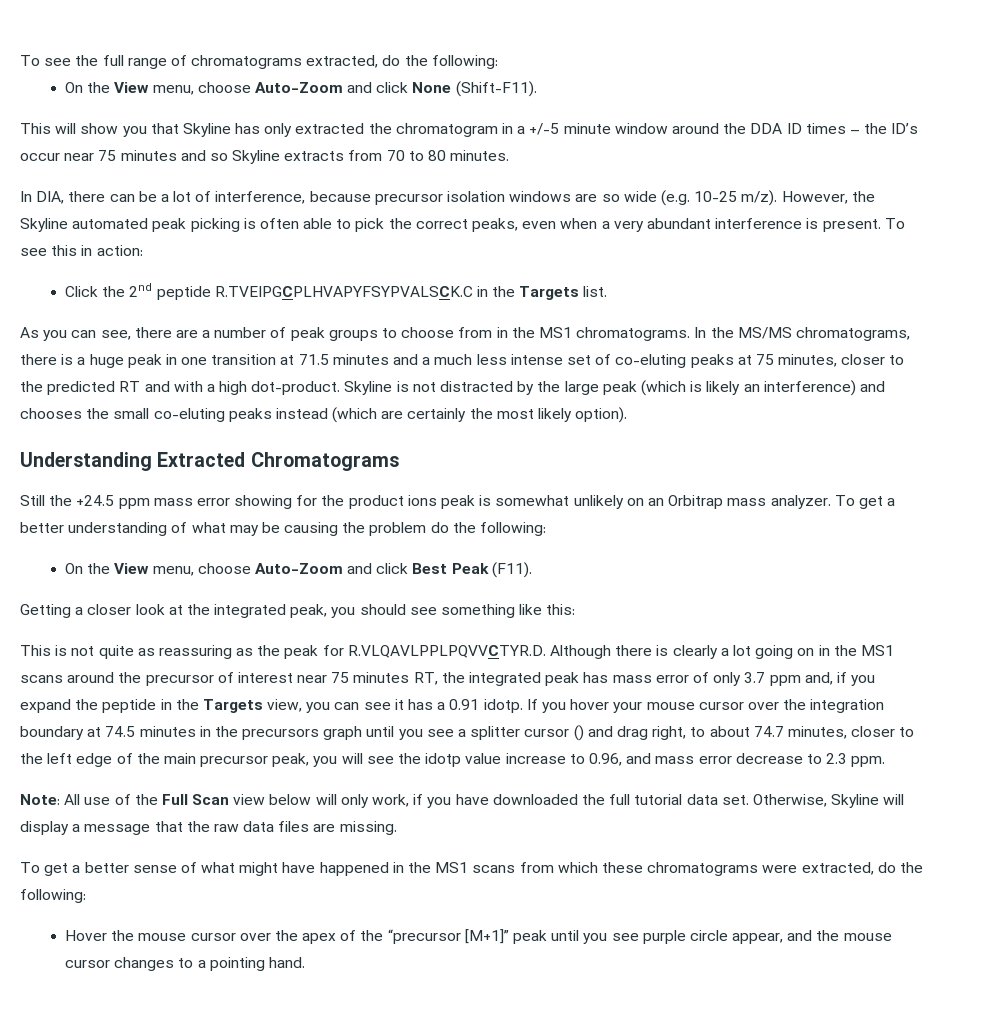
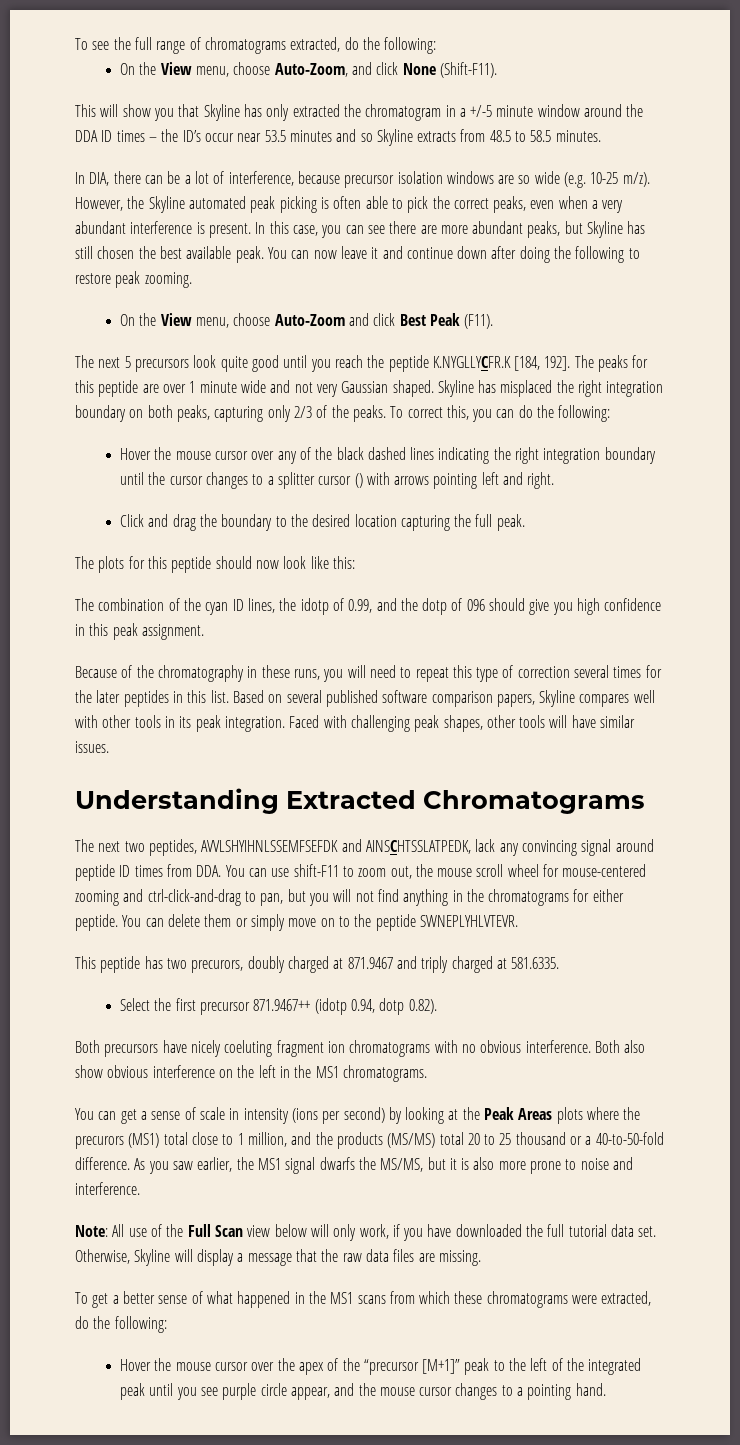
- On the View menu, choose Auto-Zoom and click None (Shift-F11).
+ On the View menu, choose Auto-Zoom, and click None (Shift-F11).
- This will show you that Skyline has only extracted the chromatogram in a +/-5 minute window around the DDA ID times – the ID’s occur near 75 minutes and so Skyline extracts from 70 to 80 minutes.
+ This will show you that Skyline has only extracted the chromatogram in a +/-5 minute window around the DDA ID times – the ID’s occur near 53.5 minutes and so Skyline extracts from 48.5 to 58.5 minutes.
- To see this in action:
- Click the 2nd peptide R.TVEIPGCPLHVAPYFSYPVALSCK.C in the Targets list.
- As you can see, there are a number of peak groups to choose from in the MS1 chromatograms. In the MS/MS chromatograms, there is a huge peak in one transition at 71.5 minutes and a much less intense set of co-eluting peaks at 75 minutes, closer to the predicted RT and with a high dot-product. Skyline is not distracted by the large peak (which is likely an interference) and chooses the small co-eluting peaks instead (which are certainly the most likely option).
- Understanding Extracted Chromatograms
- Still the +24.5 ppm mass error showing for the product ions peak is somewhat unlikely on an Orbitrap mass analyzer. To get a better understanding of what may be causing the problem do the following:
+ In this case, you can see there are more abundant peaks, but Skyline has still chosen the best available peak. You can now leave it and continue down after doing the following to restore peak zooming.
- Getting a closer look at the integrated peak, you should see something like this:
- This is not quite as reassuring as the peak for R.VLQAVLPPLPQVVCTYR.D. Although there is clearly a lot going on in the MS1 scans around the precursor of interest near 75 minutes RT, the integrated peak has mass error of only 3.7 ppm and, if you expand the peptide in the Targets view, you can see it has a 0.91 idotp. If you hover your mouse cursor over the integration boundary at 74.5 minutes in the precursors graph until you see a splitter cursor () and drag right, to about 74.7 minutes, closer to the left edge of the main precursor peak, you will see the idotp value increase to 0.96, and mass error decrease to 2.3 ppm.
+ The next 5 precursors look quite good until you reach the peptide K.NYGLLYCFR.K [184, 192]. The peaks for this peptide are over 1 minute wide and not very Gaussian shaped. Skyline has misplaced the right integration boundary on both peaks, capturing only 2/3 of the peaks. To correct this, you can do the following:
+ Hover the mouse cursor over any of the black dashed lines indicating the right integration boundary until the cursor changes to a splitter cursor () with arrows pointing left and right.
+ Click and drag the boundary to the desired location capturing the full peak.
+ The plots for this peptide should now look like this:
+ The combination of the cyan ID lines, the idotp of 0.99, and the dotp of 096 should give you high confidence in this peak assignment.
+ Because of the chromatography in these runs, you will need to repeat this type of correction several times for the later peptides in this list. Based on several published software comparison papers, Skyline compares well with other tools in its peak integration. Faced with challenging peak shapes, other tools will have similar issues.
+ Understanding Extracted Chromatograms
+ The next two peptides, AVVLSHYIHNLSSEMFSEFDK and AINSCHTSSLATPEDK, lack any convincing signal around peptide ID times from DDA. You can use shift-F11 to zoom out, the mouse scroll wheel for mouse-centered zooming and ctrl-click-and-drag to pan, but you will not find anything in the chromatograms for either peptide. You can delete them or simply move on to the peptide SWNEPLYHLVTEVR.
+ This peptide has two precurors, doubly charged at 871.9467 and triply charged at 581.6335.
+ Select the first precursor 871.9467++ (idotp 0.94, dotp 0.82).
+ Both precursors have nicely coeluting fragment ion chromatograms with no obvious interference. Both also show obvious interference on the left in the MS1 chromatograms.
+ You can get a sense of scale in intensity (ions per second) by looking at the Peak Areas plots where the precurors (MS1) total close to 1 million, and the products (MS/MS) total 20 to 25 thousand or a 40-to-50-fold difference. As you saw earlier, the MS1 signal dwarfs the MS/MS, but it is also more prone to noise and interference.
- To get a better sense of what might have happened in the MS1 scans from which these chromatograms were extracted, do the following:
+ To get a better sense of what happened in the MS1 scans from which these chromatograms were extracted, do the following:
- Hover the mouse cursor over the apex of the “precursor [M+1]” peak until you see purple circle appear, and the mouse cursor changes to a pointing hand.
+ Hover the mouse cursor over the apex of the “precursor [M+1]” peak to the left of the integrated peak until you see purple circle appear, and the mouse cursor changes to a pointing hand.

